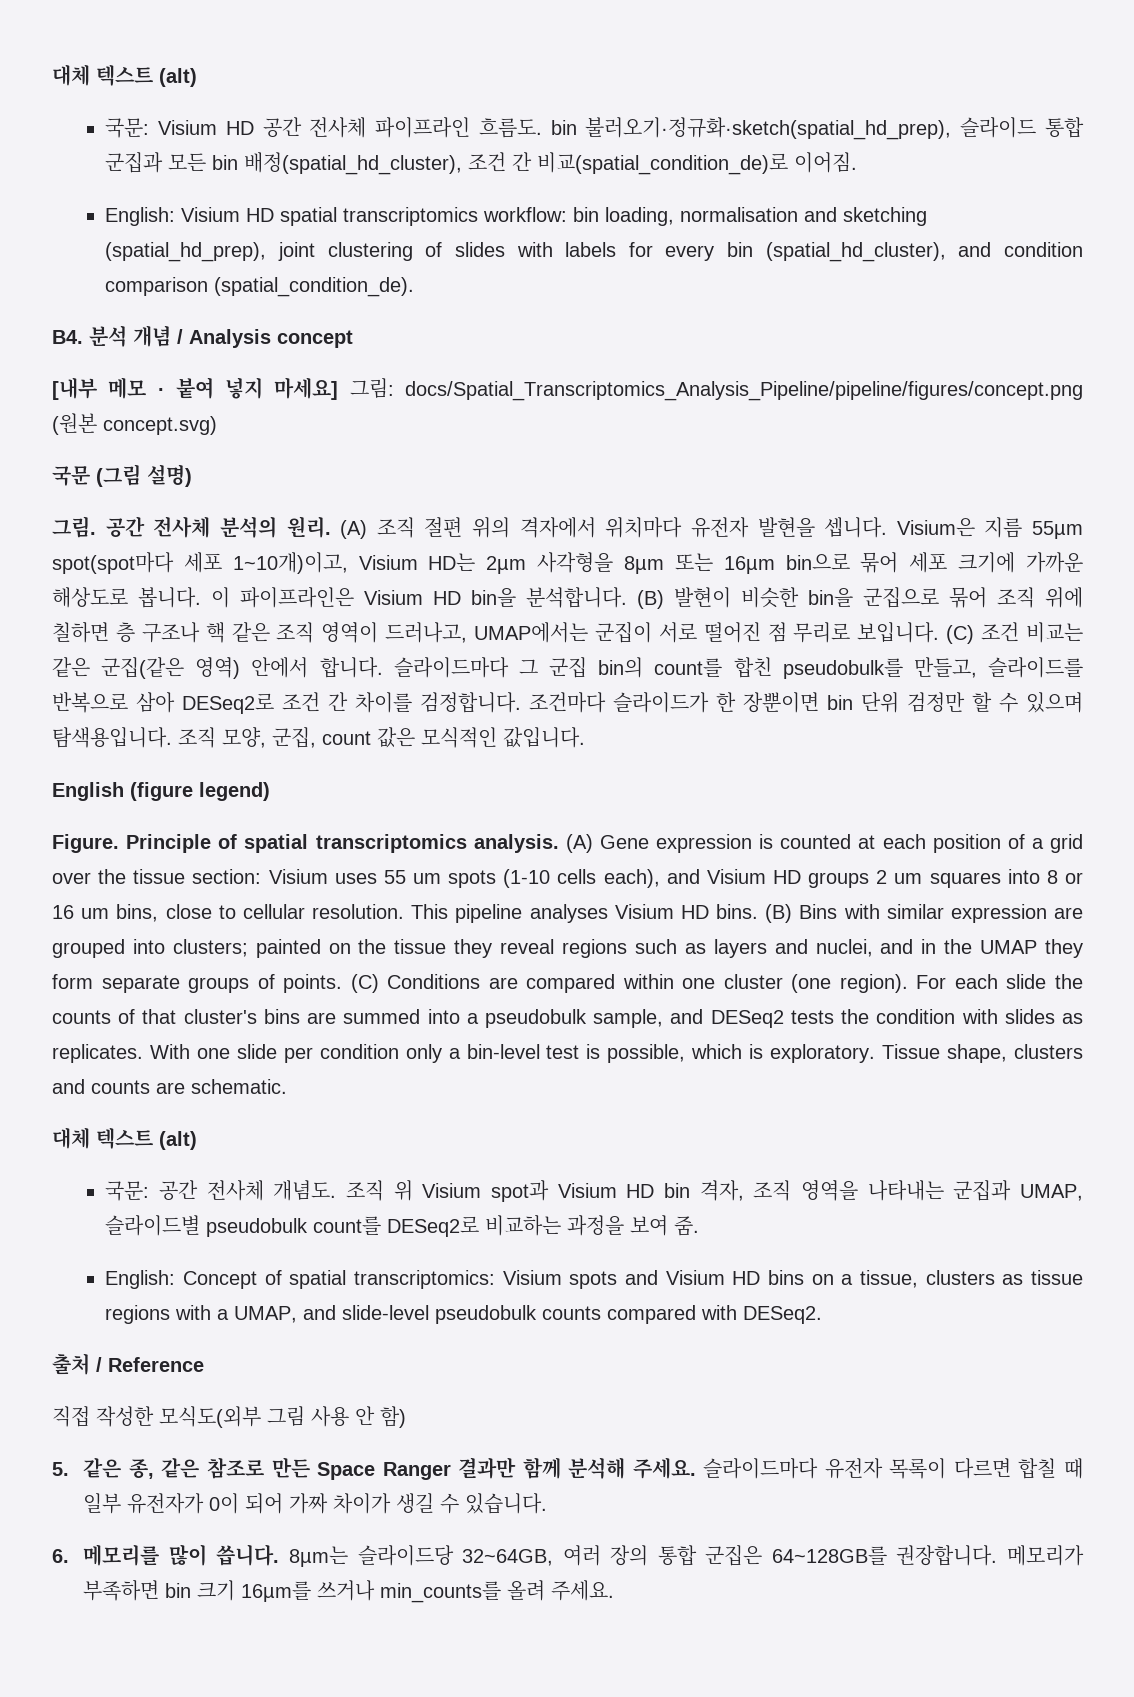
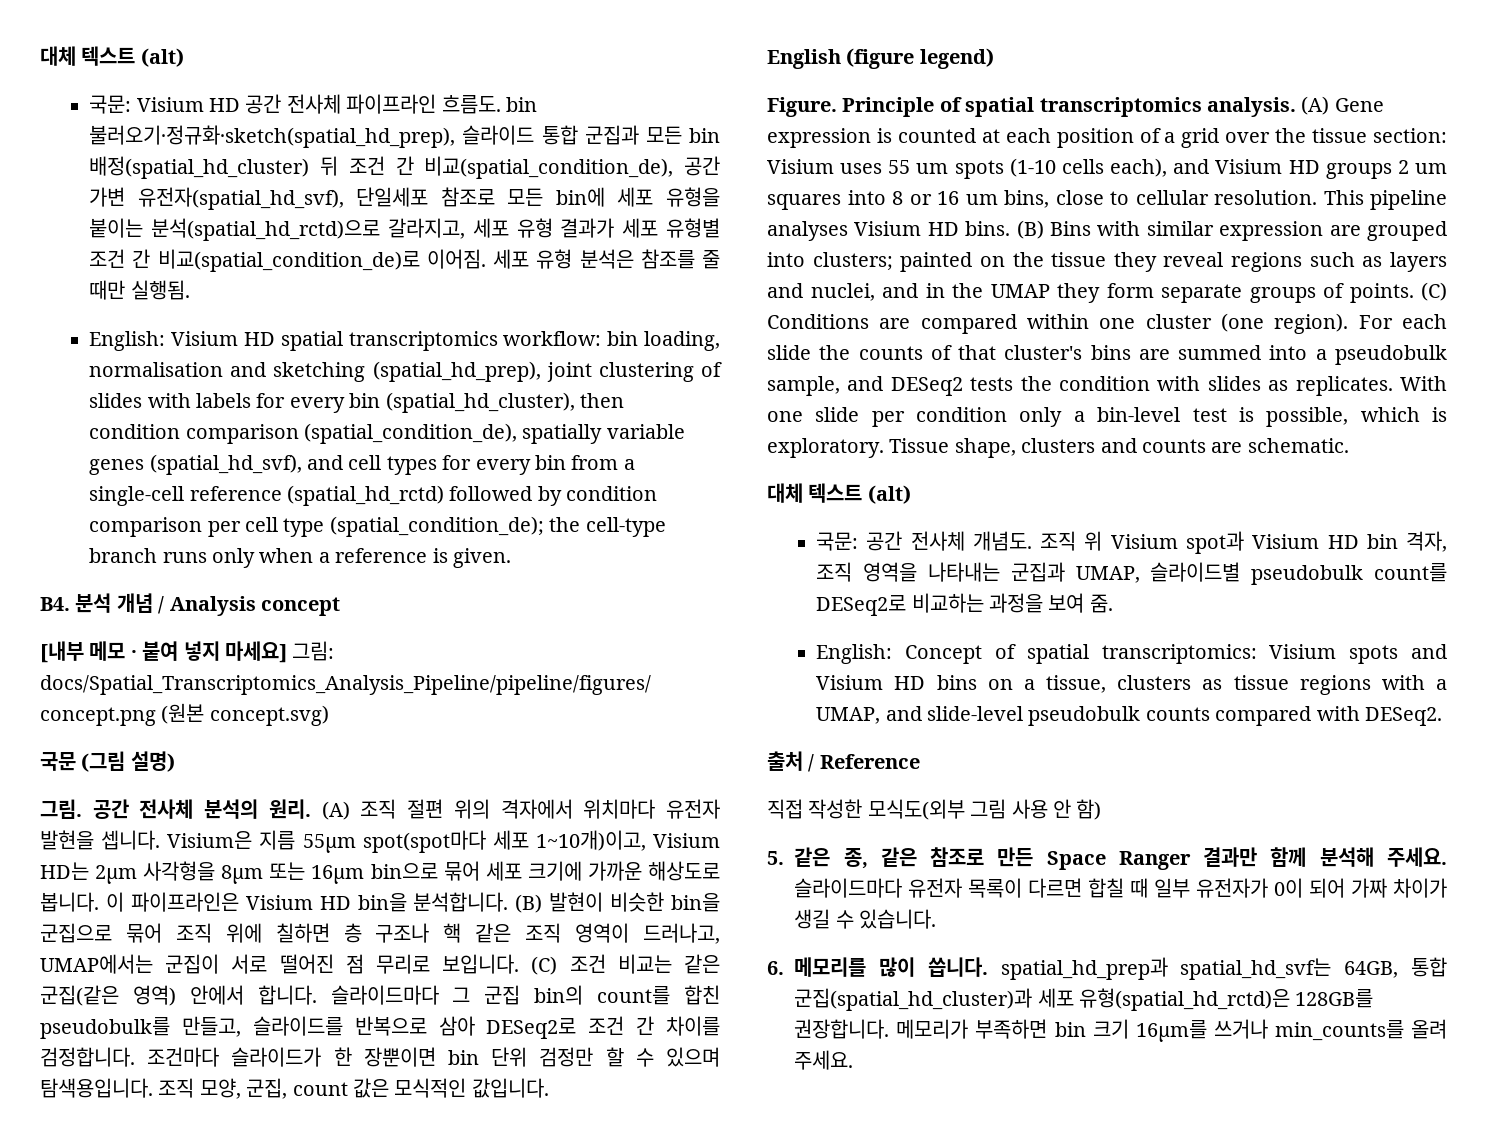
- 국문: Visium HD 공간 전사체 파이프라인 흐름도. bin 불러오기·정규화·sketch(spatial_hd_prep), 슬라이드 통합 군집과 모든 bin 배정(spatial_hd_cluster), 조건 간 비교(spatial_condition_de)로 이어짐.
+ 국문: Visium HD 공간 전사체 파이프라인 흐름도. bin 불러오기·정규화·sketch(spatial_hd_prep), 슬라이드 통합 군집과 모든 bin 배정(spatial_hd_cluster) 뒤 조건 간 비교(spatial_condition_de), 공간 가변 유전자(spatial_hd_svf), 단일세포 참조로 모든 bin에 세포 유형을 붙이는 분석(spatial_hd_rctd)으로 갈라지고, 세포 유형 결과가 세포 유형별 조건 간 비교(spatial_condition_de)로 이어짐. 세포 유형 분석은 참조를 줄 때만 실행됨.
- English: Visium HD spatial transcriptomics workflow: bin loading, normalisation and sketching (spatial_hd_prep), joint clustering of slides with labels for every bin (spatial_hd_cluster), and condition comparison (spatial_condition_de).
+ English: Visium HD spatial transcriptomics workflow: bin loading, normalisation and sketching (spatial_hd_prep), joint clustering of slides with labels for every bin (spatial_hd_cluster), then condition comparison (spatial_condition_de), spatially variable genes (spatial_hd_svf), and cell types for every bin from a single-cell reference (spatial_hd_rctd) followed by condition comparison per cell type (spatial_condition_de); the cell-type branch runs only when a reference is given.
- 6. 메모리를 많이 씁니다. 8µm는 슬라이드당 32~64GB, 여러 장의 통합 군집은 64~128GB를 권장합니다.
+ 6. 메모리를 많이 씁니다. spatial_hd_prep과 spatial_hd_svf는 64GB, 통합 군집(spatial_hd_cluster)과 세포 유형(spatial_hd_rctd)은 128GB를 권장합니다.

